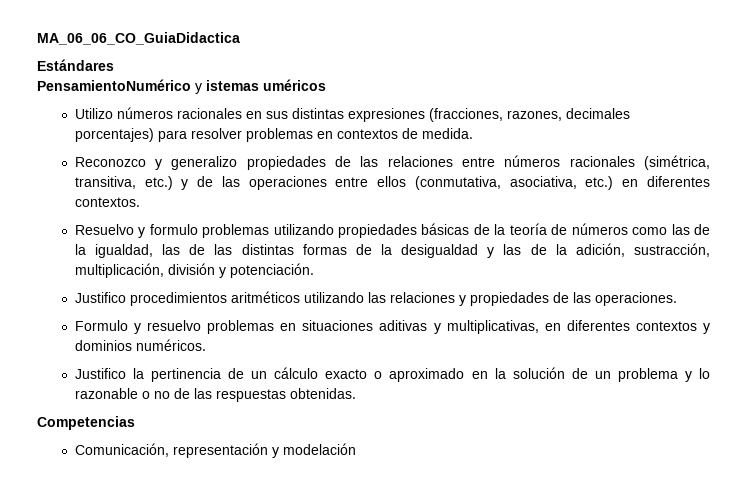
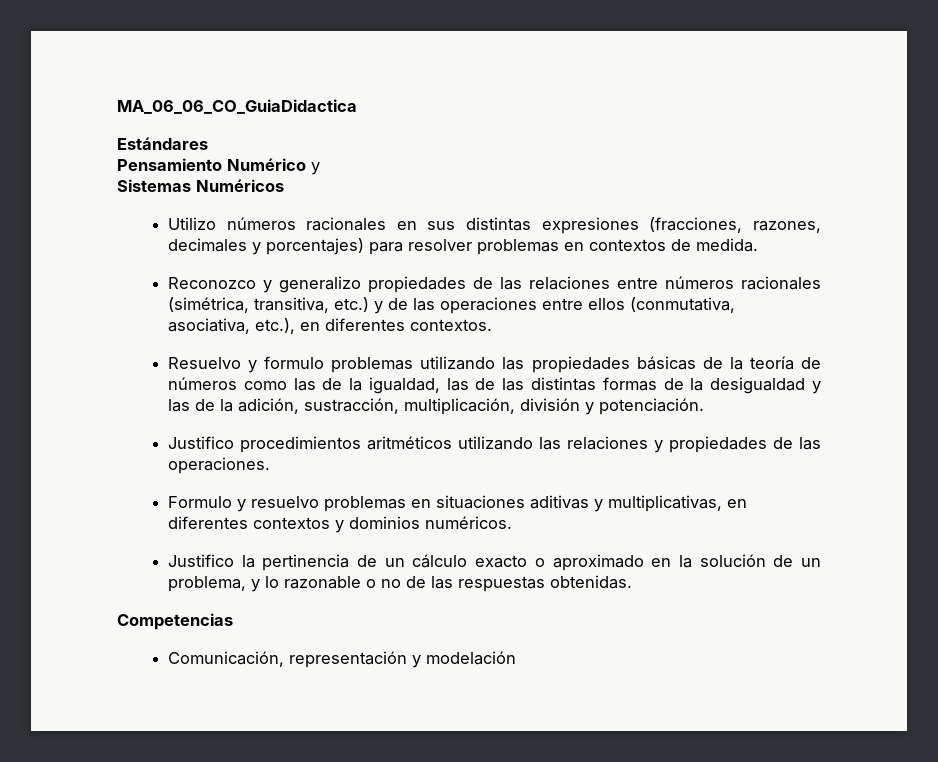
- PensamientoNumérico y istemas uméricos
+ Pensamiento Numérico y
+ Sistemas Numéricos
- Utilizo números racionales en sus distintas expresiones (fracciones, razones, decimales porcentajes) para resolver problemas en contextos de medida.
+ Utilizo números racionales en sus distintas expresiones (fracciones, razones, decimales y porcentajes) para resolver problemas en contextos de medida.
- Reconozco y generalizo propiedades de las relaciones entre números racionales (simétrica, transitiva, etc.) y de las operaciones entre ellos (conmutativa, asociativa, etc.) en diferentes contextos.
+ Reconozco y generalizo propiedades de las relaciones entre números racionales (simétrica, transitiva, etc.) y de las operaciones entre ellos (conmutativa, asociativa, etc.), en diferentes contextos.
- Resuelvo y formulo problemas utilizando propiedades básicas de la teoría de números como las de la igualdad, las de las distintas formas de la desigualdad y las de la adición, sustracción, multiplicación, división y potenciación.
+ Resuelvo y formulo problemas utilizando las propiedades básicas de la teoría de números como las de la igualdad, las de las distintas formas de la desigualdad y las de la adición, sustracción, multiplicación, división y potenciación.
- Justifico la pertinencia de un cálculo exacto o aproximado en la solución de un problema y lo razonable o no de las respuestas obtenidas.
+ Justifico la pertinencia de un cálculo exacto o aproximado en la solución de un problema, y lo razonable o no de las respuestas obtenidas.

